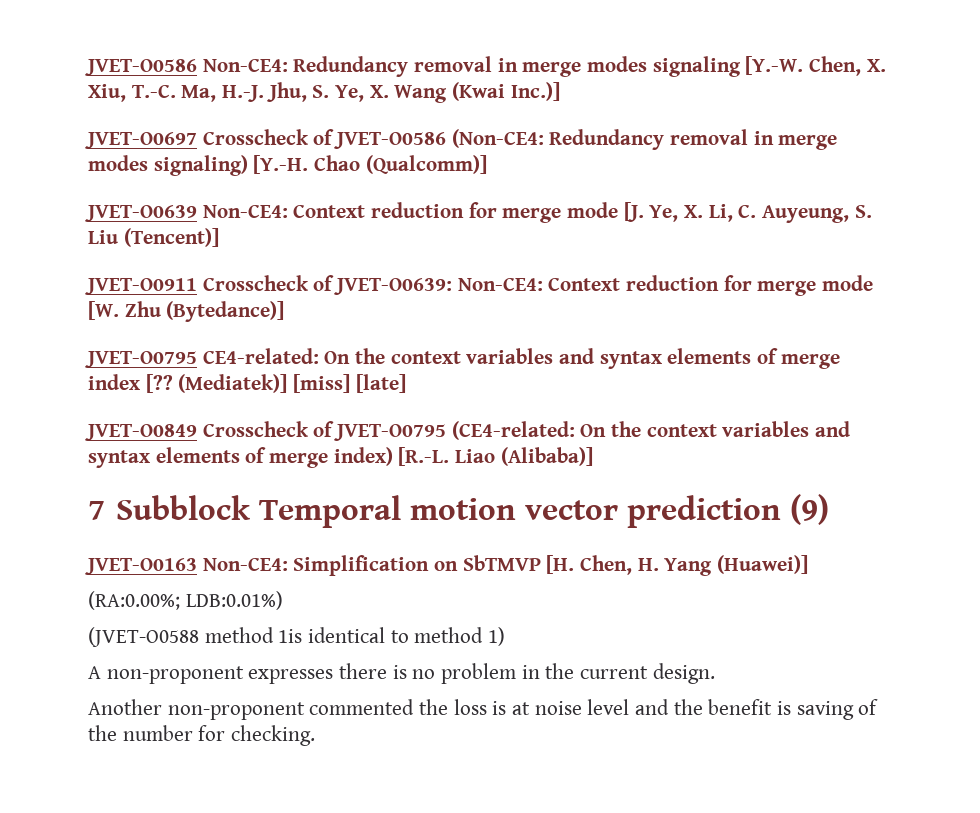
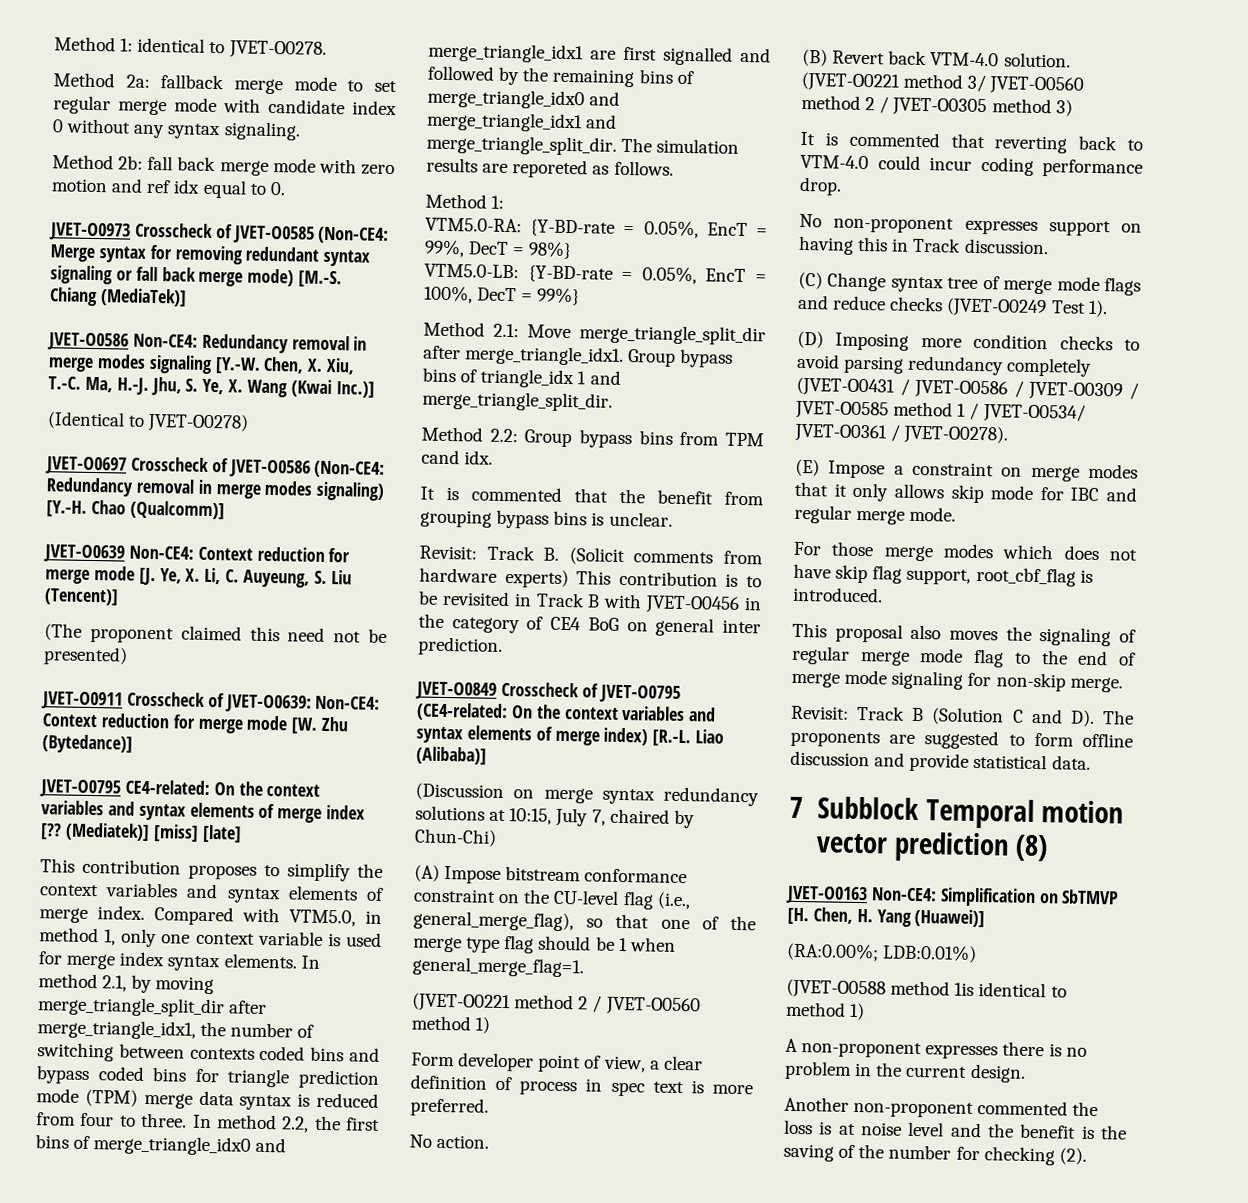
+ Method 1: identical to JVET-O0278.
+ Method 2a: fallback merge mode to set regular merge mode with candidate index 0 without any syntax signaling.
+ Method 2b: fall back merge mode with zero motion and ref idx equal to 0.
+ JVET-O0973 Crosscheck of JVET-O0585 (Non-CE4: Merge syntax for removing redundant syntax signaling or fall back merge mode) [M.-S. Chiang (MediaTek)]
+ (Identical to JVET-O0278)
+ (The proponent claimed this need not be presented)
+ This contribution proposes to simplify the context variables and syntax elements of merge index. Compared with VTM5.0, in method 1, only one context variable is used for merge index syntax elements. In method 2.1, by moving merge_triangle_split_dir after merge_triangle_idx1, the number of switching between contexts coded bins and bypass coded bins for triangle prediction mode (TPM) merge data syntax is reduced from four to three. In method 2.2, the first bins of merge_triangle_idx0 and merge_triangle_idx1 are first signalled and followed by the remaining bins of merge_triangle_idx0 and merge_triangle_idx1 and merge_triangle_split_dir. The simulation results are reporeted as follows.
+ Method 1:
+ VTM5.0-RA: {Y-BD-rate = 0.05%, EncT = 99%, DecT = 98%}
+ VTM5.0-LB: {Y-BD-rate = 0.05%, EncT = 100%, DecT = 99%}
+ Method 2.1: Move merge_triangle_split_dir after merge_triangle_idx1. Group bypass bins of triangle_idx 1 and merge_triangle_split_dir.
+ Method 2.2: Group bypass bins from TPM cand idx.
+ It is commented that the benefit from grouping bypass bins is unclear.
+ Revisit: Track B. (Solicit comments from hardware experts) This contribution is to be revisited in Track B with JVET-O0456 in the category of CE4 BoG on general inter prediction.
+ (Discussion on merge syntax redundancy solutions at 10:15, July 7, chaired by Chun-Chi)
+ (A) Impose bitstream conformance constraint on the CU-level flag (i.e., general_merge_flag), so that one of the merge type flag should be 1 when general_merge_flag=1.
+ (JVET-O0221 method 2 / JVET-O0560 method 1)
+ Form developer point of view, a clear definition of process in spec text is more preferred.
+ No action.
+ (B) Revert back VTM-4.0 solution. (JVET-O0221 method 3/ JVET-O0560 method 2 / JVET-O0305 method 3)
+ It is commented that reverting back to VTM-4.0 could incur coding performance drop.
+ No non-proponent expresses support on having this in Track discussion.
+ (C) Change syntax tree of merge mode flags and reduce checks (JVET-O0249 Test 1).
+ (D) Imposing more condition checks to avoid parsing redundancy completely (JVET-O0431 / JVET-O0586 / JVET-O0309 / JVET-O0585 method 1 / JVET-O0534/ JVET-O0361 / JVET-O0278).
+ (E) Impose a constraint on merge modes that it only allows skip mode for IBC and regular merge mode.
+ For those merge modes which does not have skip flag support, root_cbf_flag is introduced.
+ This proposal also moves the signaling of regular merge mode flag to the end of merge mode signaling for non-skip merge.
+ Revisit: Track B (Solution C and D). The proponents are suggested to form offline discussion and provide statistical data.
- 7 Subblock Temporal motion vector prediction (9)
+ 7 Subblock Temporal motion vector prediction (8)
- Another non-proponent commented the loss is at noise level and the benefit is saving of the number for checking.
+ Another non-proponent commented the loss is at noise level and the benefit is the saving of the number for checking (2).

